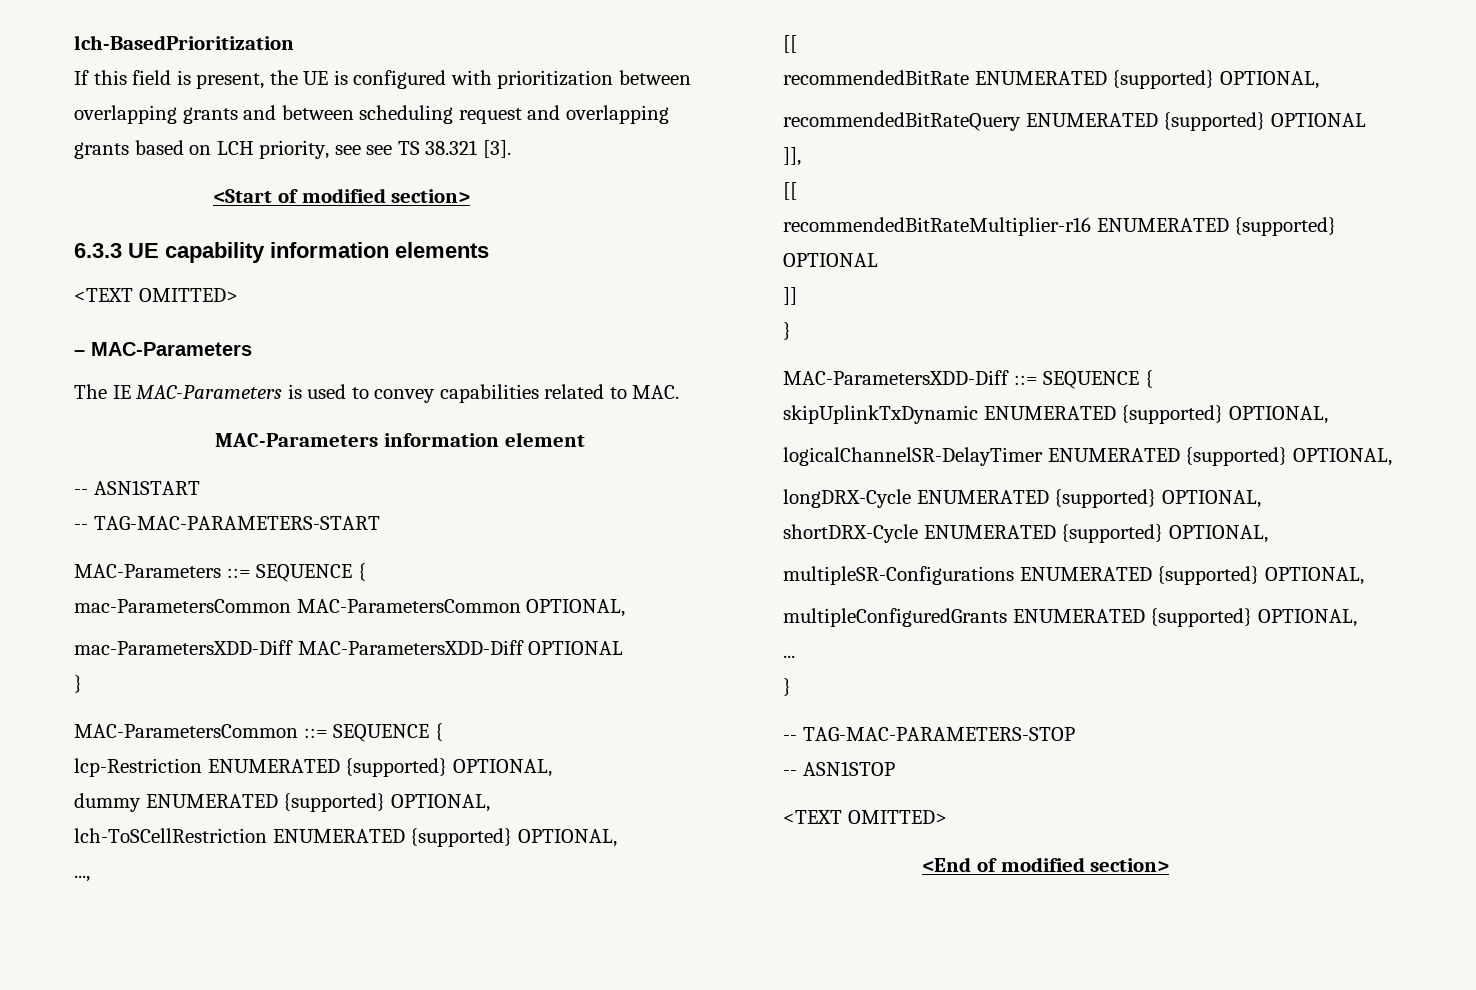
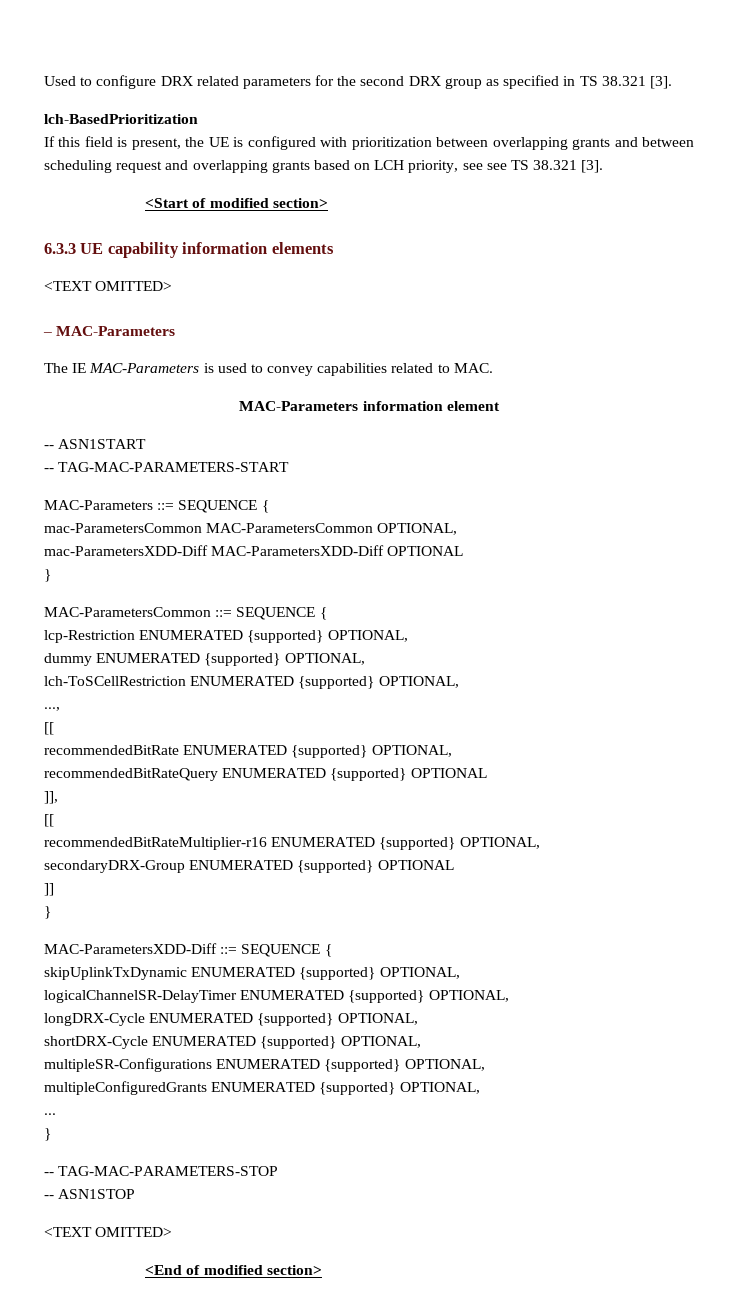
+ Used to configure DRX related parameters for the second DRX group as specified in TS 38.321 [3].
- recommendedBitRateMultiplier-r16 ENUMERATED {supported} OPTIONAL
+ recommendedBitRateMultiplier-r16 ENUMERATED {supported} OPTIONAL,
+ secondaryDRX-Group ENUMERATED {supported} OPTIONAL

